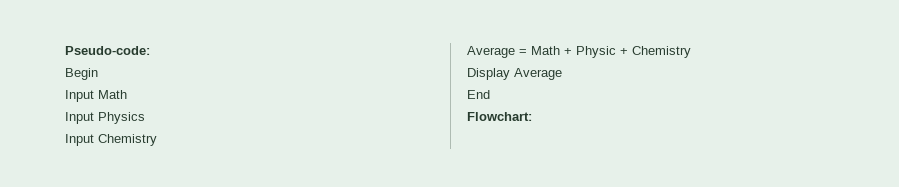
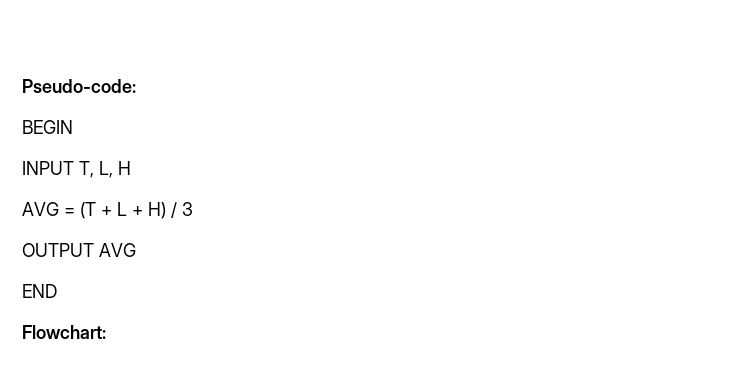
- Begin
- Input Math
- Input Physics
- Input Chemistry
- Average = Math + Physic + Chemistry
- Display Average
- End
+ BEGIN
+ INPUT T, L, H
+ AVG = (T + L + H) / 3
+ OUTPUT AVG
+ END

